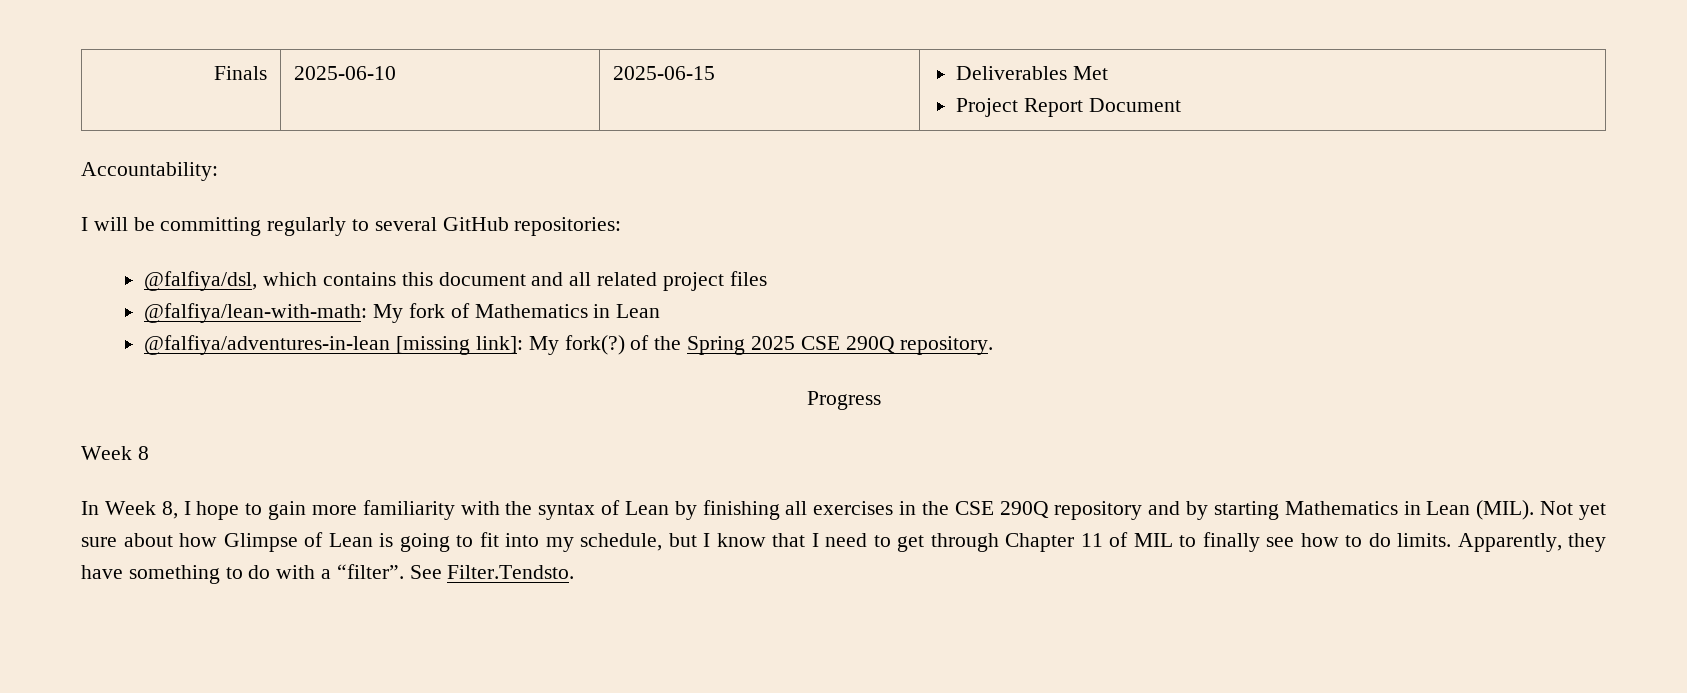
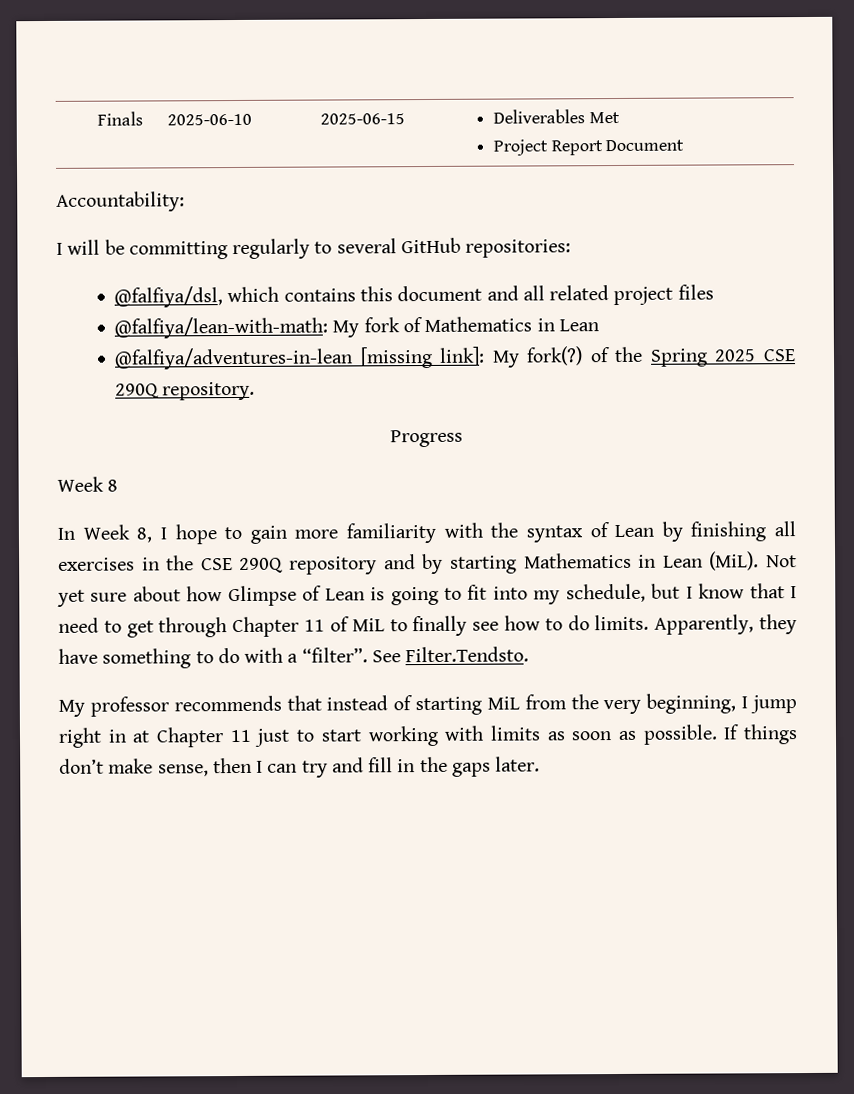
- In Week 8, I hope to gain more familiarity with the syntax of Lean by finishing all exercises in the CSE 290Q repository and by starting Mathematics in Lean (MIL).
+ In Week 8, I hope to gain more familiarity with the syntax of Lean by finishing all exercises in the CSE 290Q repository and by starting Mathematics in Lean (MiL).
- Not yet sure about how Glimpse of Lean is going to fit into my schedule, but I know that I need to get through Chapter 11 of MIL to finally see how to do limits.
+ Not yet sure about how Glimpse of Lean is going to fit into my schedule, but I know that I need to get through Chapter 11 of MiL to finally see how to do limits.
+ My professor recommends that instead of starting MiL from the very beginning, I jump right in at Chapter 11 just to start working with limits as soon as possible. If things don’t make sense, then I can try and fill in the gaps later.

